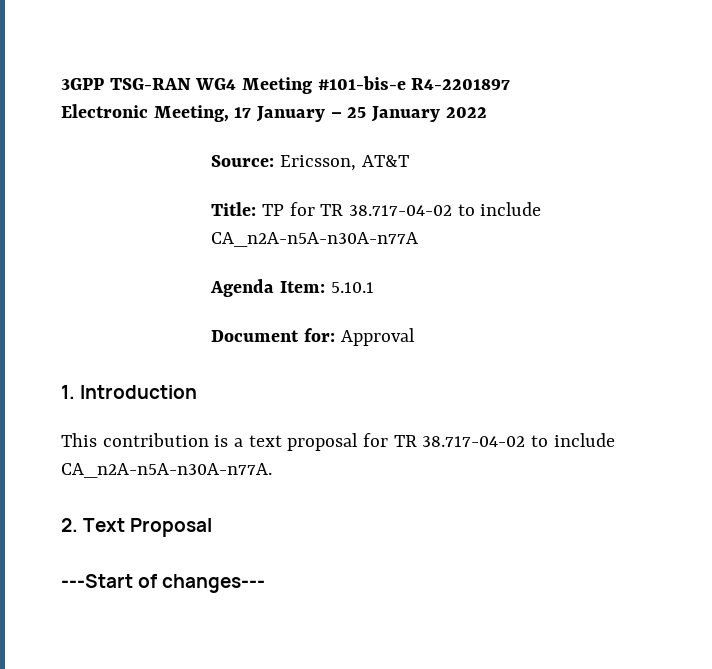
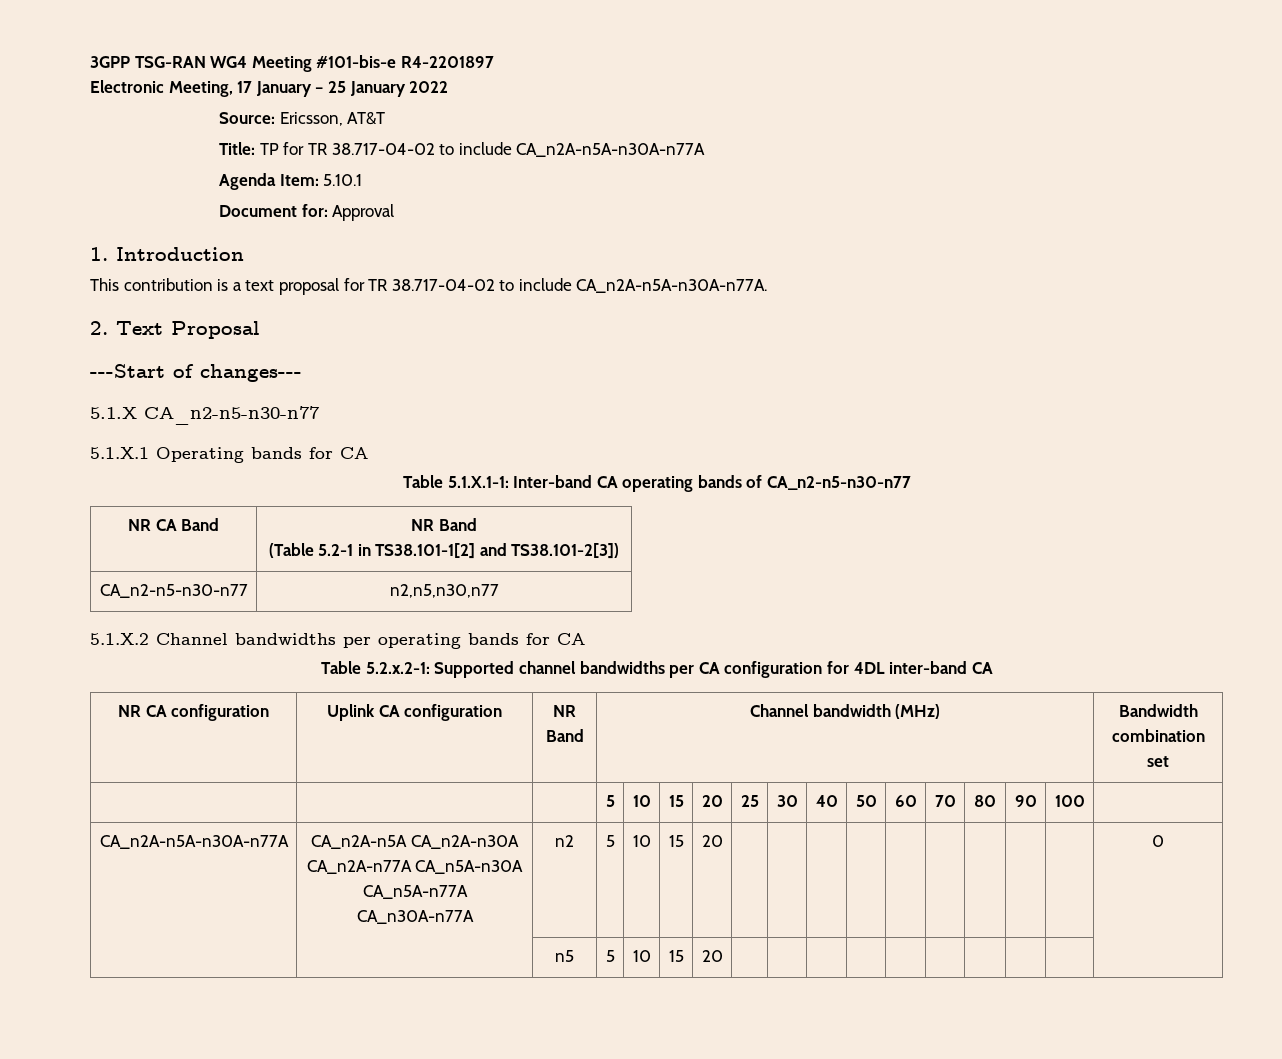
+ 5.1.X CA_n2-n5-n30-n77
+ 5.1.X.1 Operating bands for CA
+ Table 5.1.X.1-1: Inter-band CA operating bands of CA_n2-n5-n30-n77
+ NR CA Band | NR Band
+ (Table 5.2-1 in TS38.101-1[2] and TS38.101-2[3])
+ CA_n2-n5-n30-n77 | n2,n5,n30,n77
+ 5.1.X.2 Channel bandwidths per operating bands for CA
+ Table 5.2.x.2-1: Supported channel bandwidths per CA configuration for 4DL inter-band CA
+ NR CA configuration | Uplink CA configuration | NR Band | Channel bandwidth (MHz) | Bandwidth combination set
+ | | | 5 | 10 | 15 | 20 | 25 | 30 | 40 | 50 | 60 | 70 | 80 | 90 | 100 |
+ CA_n2A-n5A-n30A-n77A | CA_n2A-n5A CA_n2A-n30A CA_n2A-n77A CA_n5A-n30A CA_n5A-n77A CA_n30A-n77A | n2 | 5 | 10 | 15 | 20 | | | | | | | | | | 0
+ | | n5 | 5 | 10 | 15 | 20 | | | | | | | | | |

